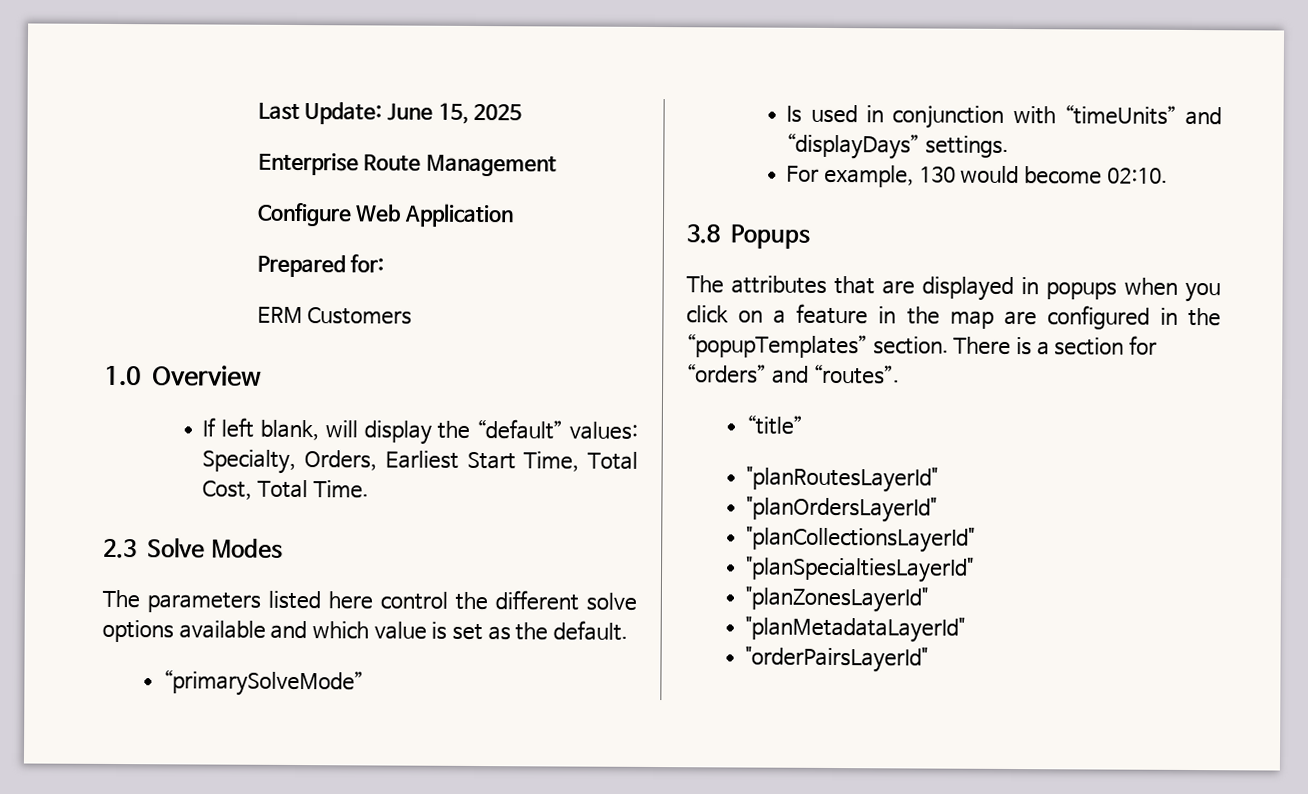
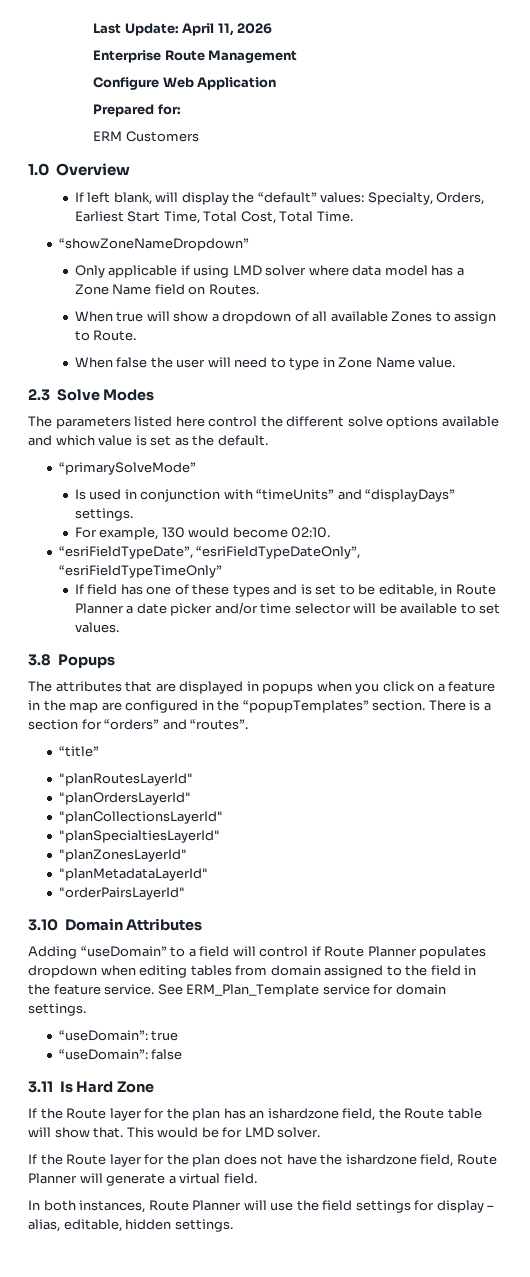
- Last Update: June 15, 2025
+ Last Update: April 11, 2026
+ “showZoneNameDropdown”
+ Only applicable if using LMD solver where data model has a Zone Name field on Routes.
+ When true will show a dropdown of all available Zones to assign to Route.
+ When false the user will need to type in Zone Name value.
+ “esriFieldTypeDate”, “esriFieldTypeDateOnly”, “esriFieldTypeTimeOnly”
+ If field has one of these types and is set to be editable, in Route Planner a date picker and/or time selector will be available to set values.
+ 3.10 Domain Attributes
+ Adding “useDomain” to a field will control if Route Planner populates dropdown when editing tables from domain assigned to the field in the feature service. See ERM_Plan_Template service for domain settings.
+ “useDomain”: true
+ “useDomain”: false
+ 3.11 Is Hard Zone
+ If the Route layer for the plan has an ishardzone field, the Route table will show that. This would be for LMD solver.
+ If the Route layer for the plan does not have the ishardzone field, Route Planner will generate a virtual field.
+ In both instances, Route Planner will use the field settings for display – alias, editable, hidden settings.

